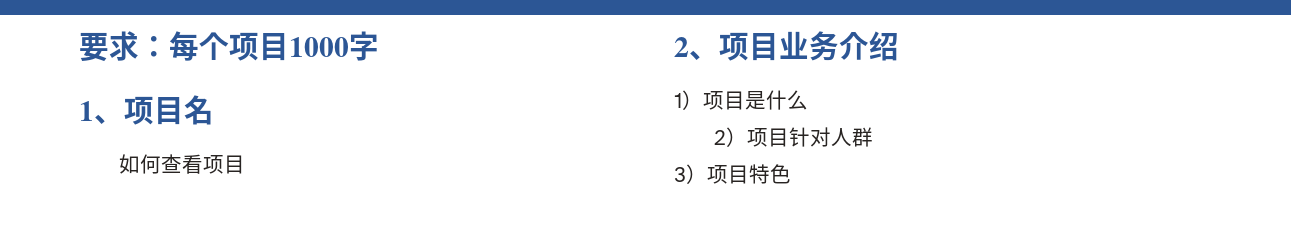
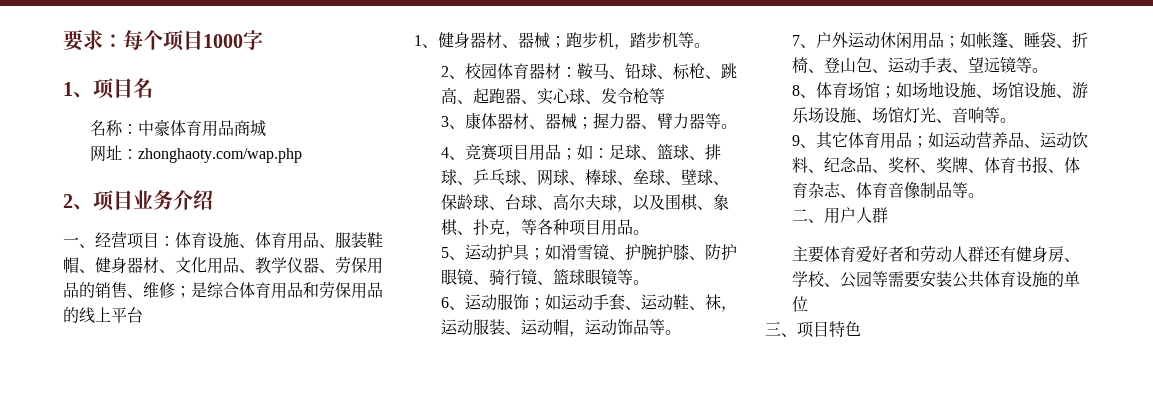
- 如何查看项目
+ 名称：中豪体育用品商城
+ 网址：zhonghaoty.com/wap.php
- 1）项目是什么
- 2）项目针对人群
- 3）项目特色
+ 一、经营项目：体育设施、体育用品、服装鞋帽、健身器材、文化用品、教学仪器、劳保用品的销售、维修；是综合体育用品和劳保用品的线上平台
+ 1、健身器材、器械；跑步机，踏步机等。
+ 2、校园体育器材：鞍马、铅球、标枪、跳高、起跑器、实心球、发令枪等
+ 3、康体器材、器械；握力器、臂力器等。
+ 4、竞赛项目用品；如：足球、篮球、排球、乒乓球、网球、棒球、垒球、壁球、保龄球、台球、高尔夫球，以及围棋、象棋、扑克，等各种项目用品。
+ 5、运动护具；如滑雪镜、护腕护膝、防护眼镜、骑行镜、篮球眼镜等。
+ 6、运动服饰；如运动手套、运动鞋、袜，运动服装、运动帽，运动饰品等。
+ 7、户外运动休闲用品；如帐篷、睡袋、折椅、登山包、运动手表、望远镜等。
+ 8、体育场馆；如场地设施、场馆设施、游乐场设施、场馆灯光、音响等。
+ 9、其它体育用品；如运动营养品、运动饮料、纪念品、奖杯、奖牌、体育书报、体育杂志、体育音像制品等。
+ 二、用户人群
+ 主要体育爱好者和劳动人群还有健身房、学校、公园等需要安装公共体育设施的单位
+ 三、项目特色

